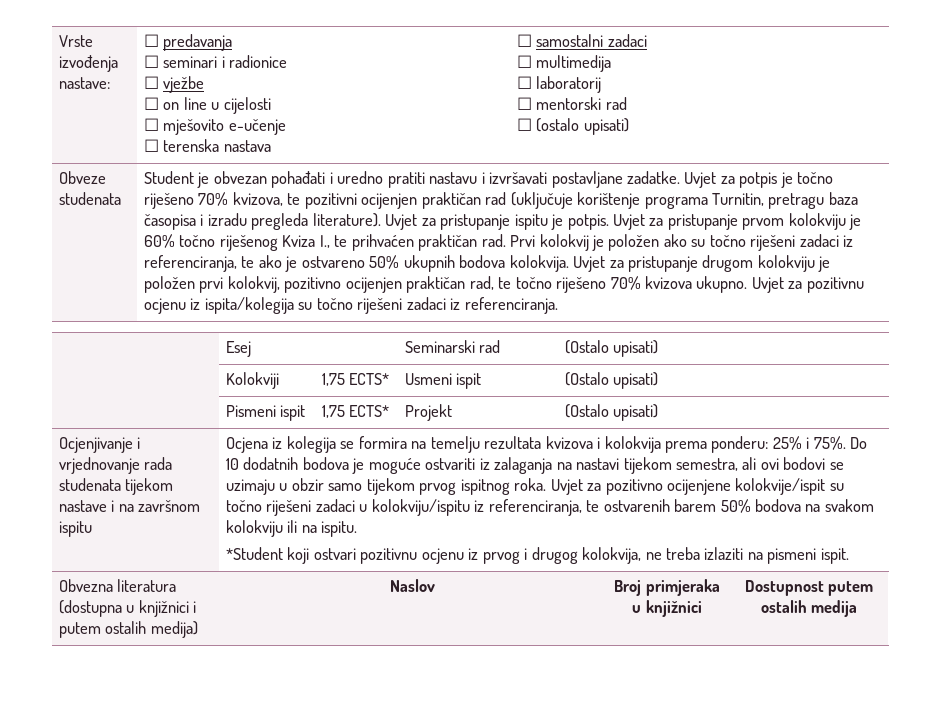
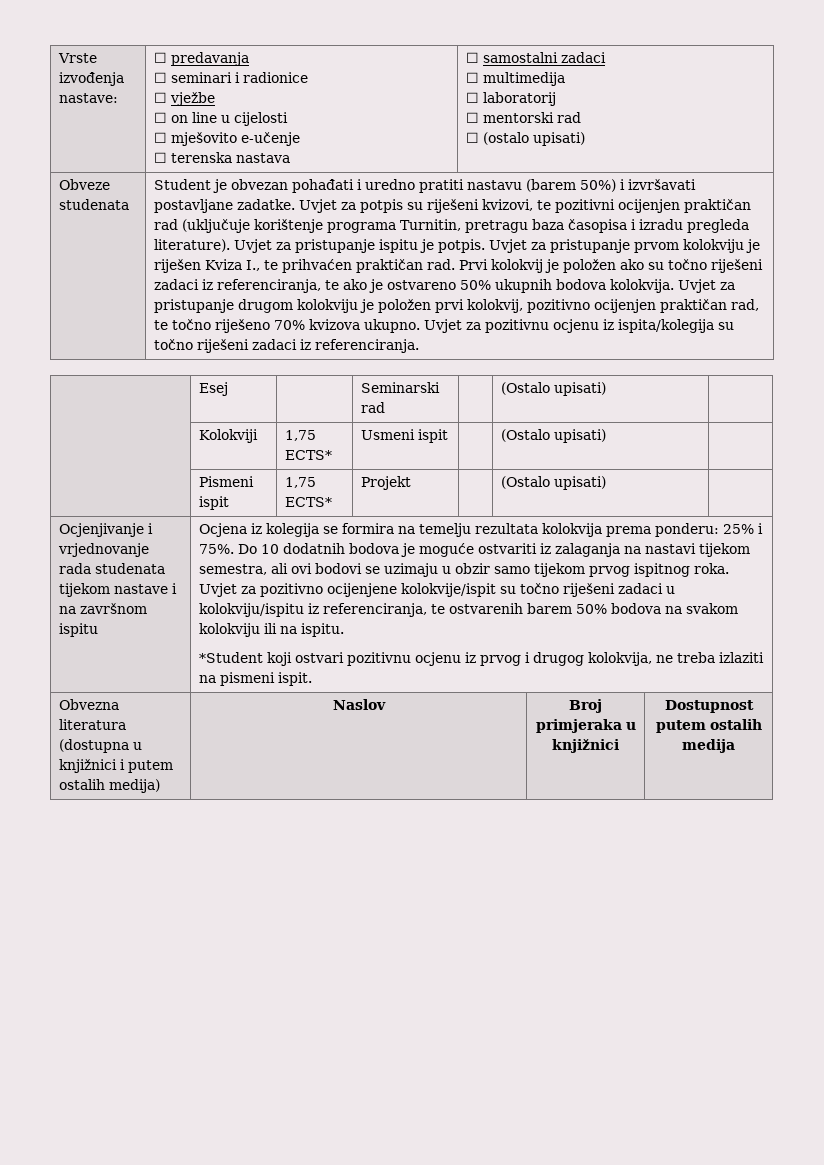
- Student je obvezan pohađati i uredno pratiti nastavu i izvršavati postavljane zadatke.
+ Student je obvezan pohađati i uredno pratiti nastavu (barem 50%) i izvršavati postavljane zadatke.
- Uvjet za potpis je točno riješeno 70% kvizova, te pozitivni ocijenjen praktičan rad (uključuje korištenje programa Turnitin, pretragu baza časopisa i izradu pregleda literature).
+ Uvjet za potpis su riješeni kvizovi, te pozitivni ocijenjen praktičan rad (uključuje korištenje programa Turnitin, pretragu baza časopisa i izradu pregleda literature).
- Uvjet za pristupanje prvom kolokviju je 60% točno riješenog Kviza I., te prihvaćen praktičan rad.
+ Uvjet za pristupanje prvom kolokviju je riješen Kviza I., te prihvaćen praktičan rad.
- Ocjena iz kolegija se formira na temelju rezultata kvizova i kolokvija prema ponderu: 25% i 75%.
+ Ocjena iz kolegija se formira na temelju rezultata kolokvija prema ponderu: 25% i 75%.

